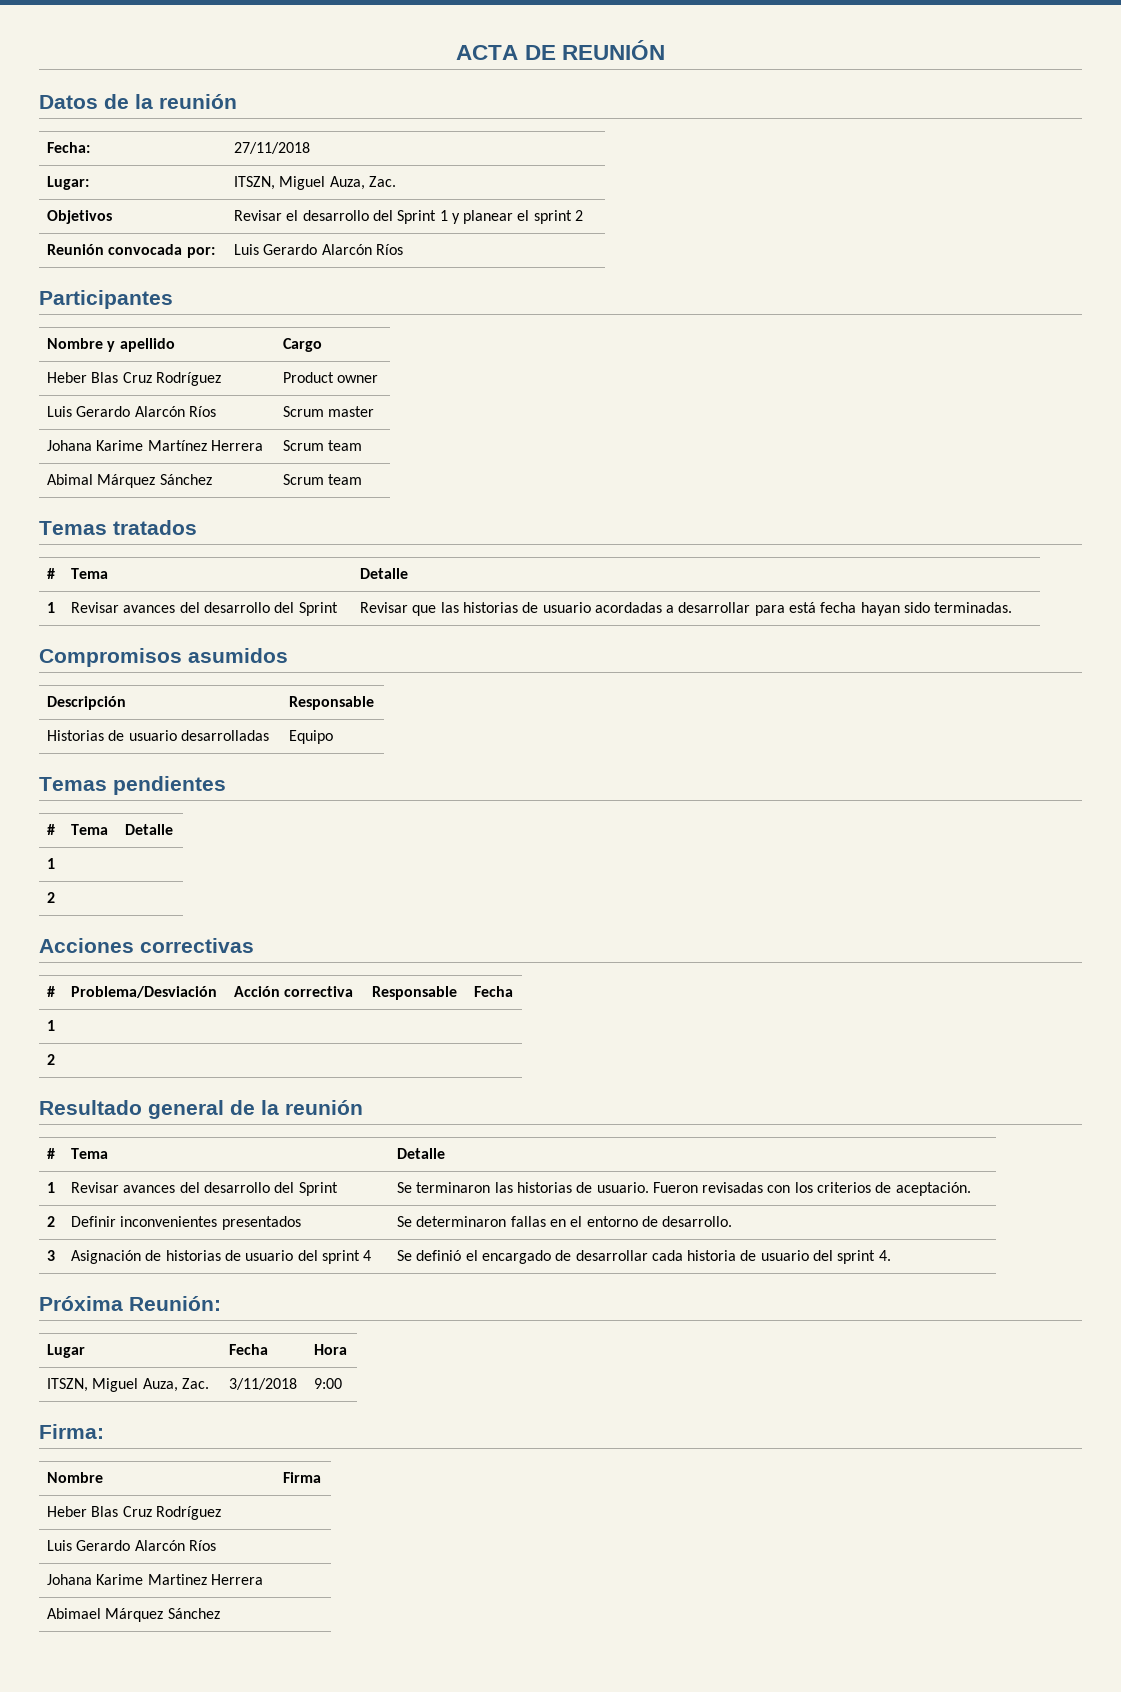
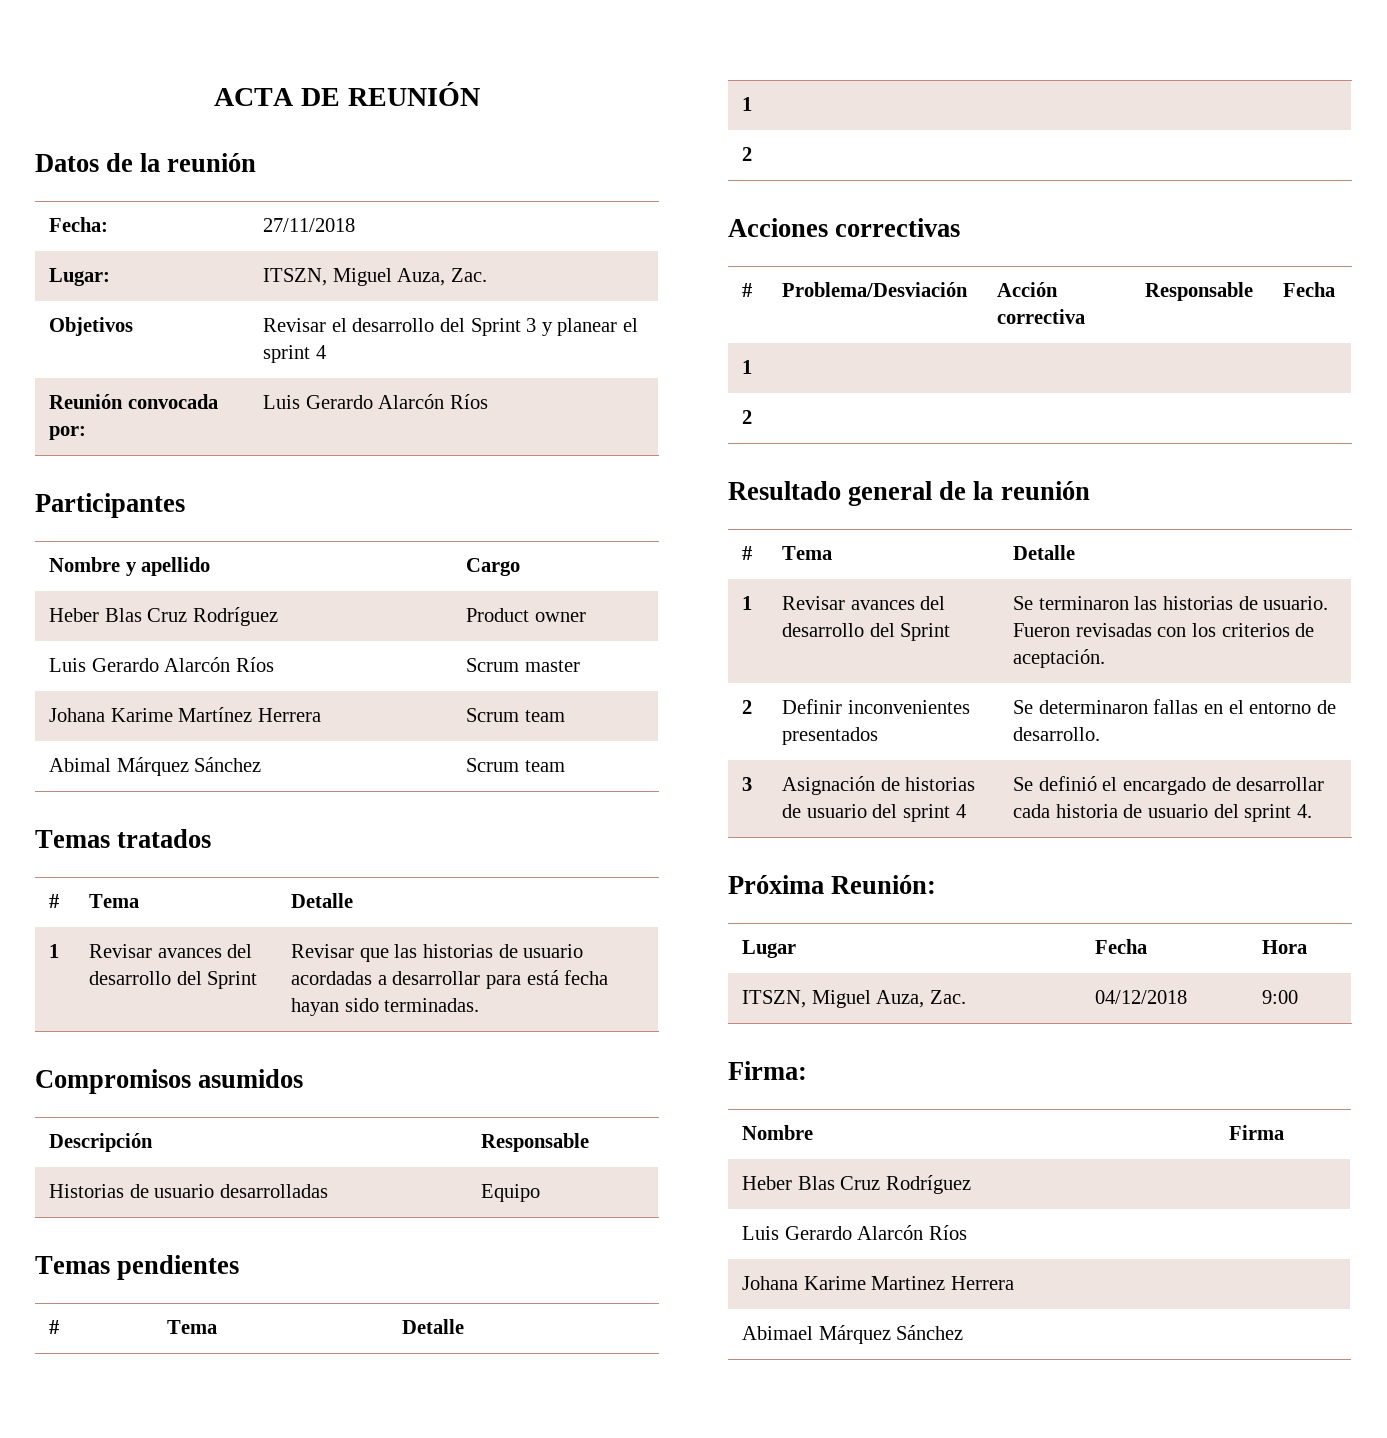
- Objetivos | Revisar el desarrollo del Sprint 1 y planear el sprint 2
+ Objetivos | Revisar el desarrollo del Sprint 3 y planear el sprint 4
- ITSZN, Miguel Auza, Zac. | 3/11/2018 | 9:00
+ ITSZN, Miguel Auza, Zac. | 04/12/2018 | 9:00

